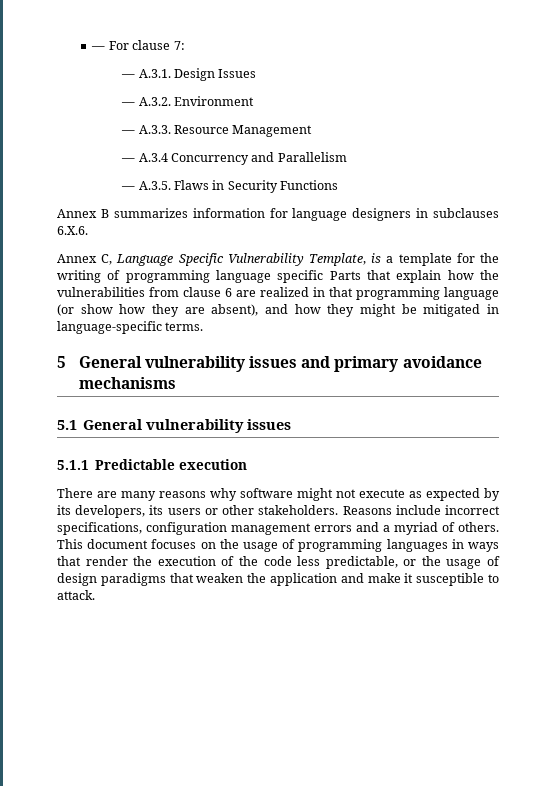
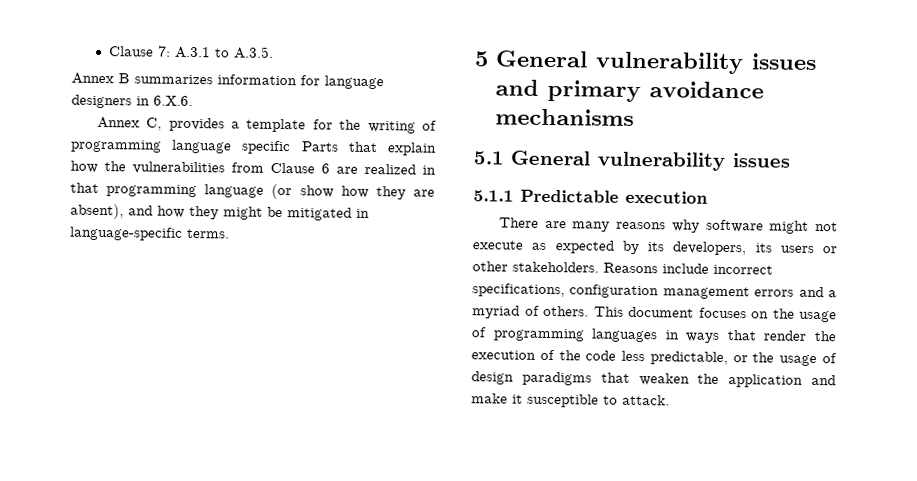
- — For clause 7:
- — A.3.1. Design Issues
- — A.3.2. Environment
- — A.3.3. Resource Management
- — A.3.4 Concurrency and Parallelism
- — A.3.5. Flaws in Security Functions
+ Clause 7: A.3.1 to A.3.5.
- Annex B summarizes information for language designers in subclauses 6.X.6.
+ Annex B summarizes information for language designers in 6.X.6.
- Annex C, Language Specific Vulnerability Template, is a template for the writing of programming language specific Parts that explain how the vulnerabilities from clause 6 are realized in that programming language (or show how they are absent), and how they might be mitigated in language-specific terms.
+ Annex C, provides a template for the writing of programming language specific Parts that explain how the vulnerabilities from Clause 6 are realized in that programming language (or show how they are absent), and how they might be mitigated in language-specific terms.

